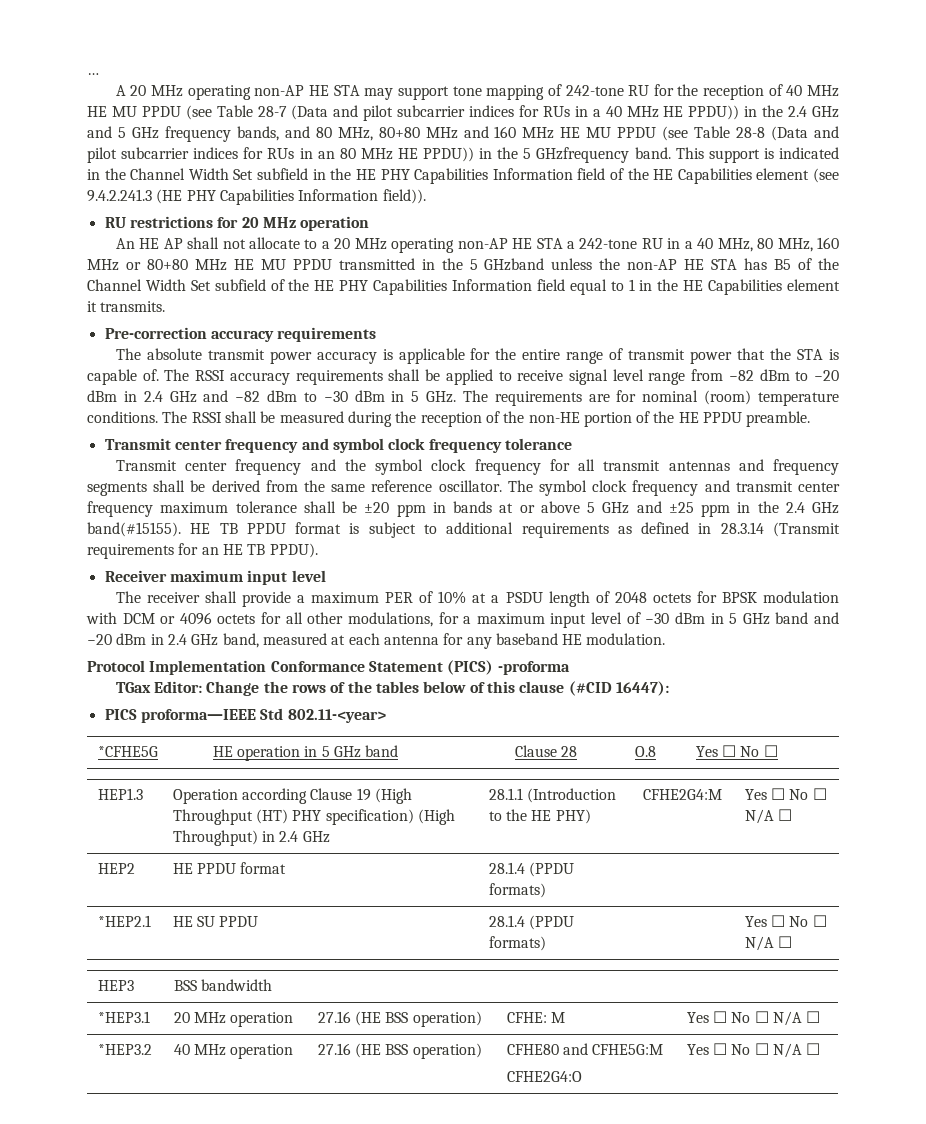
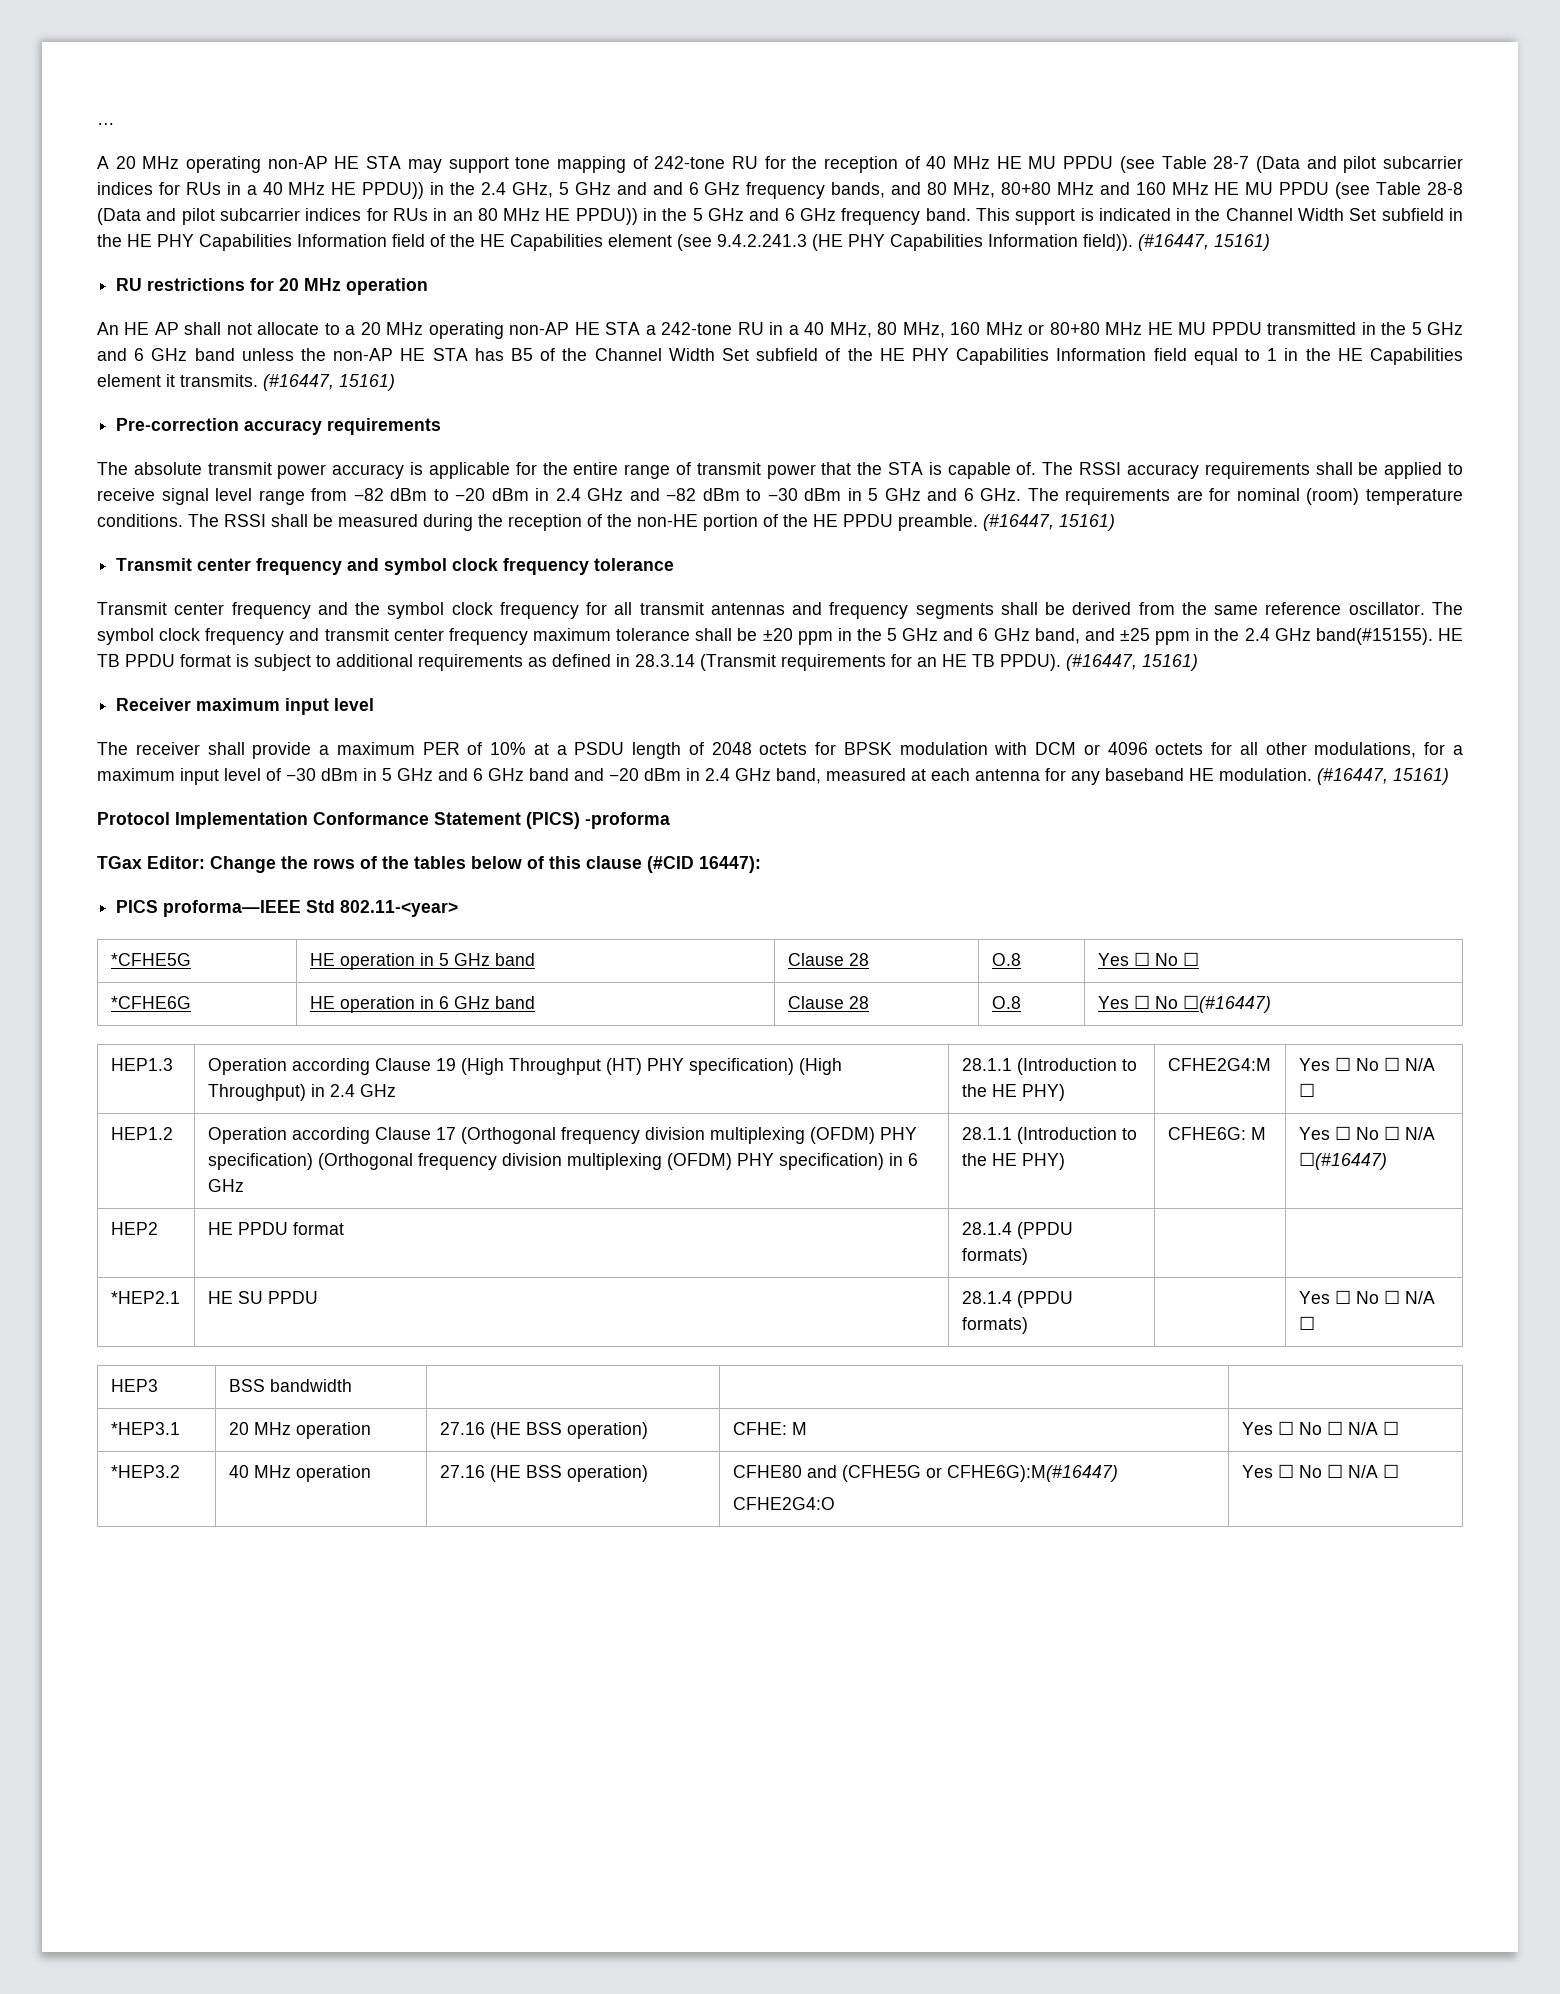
- A 20 MHz operating non-AP HE STA may support tone mapping of 242-tone RU for the reception of 40 MHz HE MU PPDU (see Table 28-7 (Data and pilot subcarrier indices for RUs in a 40 MHz HE PPDU)) in the 2.4 GHz and 5 GHz frequency bands, and 80 MHz, 80+80 MHz and 160 MHz HE MU PPDU (see Table 28-8 (Data and pilot subcarrier indices for RUs in an 80 MHz HE PPDU)) in the 5 GHzfrequency band.
+ A 20 MHz operating non-AP HE STA may support tone mapping of 242-tone RU for the reception of 40 MHz HE MU PPDU (see Table 28-7 (Data and pilot subcarrier indices for RUs in a 40 MHz HE PPDU)) in the 2.4 GHz, 5 GHz and and 6 GHz frequency bands, and 80 MHz, 80+80 MHz and 160 MHz HE MU PPDU (see Table 28-8 (Data and pilot subcarrier indices for RUs in an 80 MHz HE PPDU)) in the 5 GHz and 6 GHz frequency band.
- This support is indicated in the Channel Width Set subfield in the HE PHY Capabilities Information field of the HE Capabilities element (see 9.4.2.241.3 (HE PHY Capabilities Information field)).
+ This support is indicated in the Channel Width Set subfield in the HE PHY Capabilities Information field of the HE Capabilities element (see 9.4.2.241.3 (HE PHY Capabilities Information field)). (#16447, 15161)
- An HE AP shall not allocate to a 20 MHz operating non-AP HE STA a 242-tone RU in a 40 MHz, 80 MHz, 160 MHz or 80+80 MHz HE MU PPDU transmitted in the 5 GHzband unless the non-AP HE STA has B5 of the Channel Width Set subfield of the HE PHY Capabilities Information field equal to 1 in the HE Capabilities element it transmits.
+ An HE AP shall not allocate to a 20 MHz operating non-AP HE STA a 242-tone RU in a 40 MHz, 80 MHz, 160 MHz or 80+80 MHz HE MU PPDU transmitted in the 5 GHz and 6 GHz band unless the non-AP HE STA has B5 of the Channel Width Set subfield of the HE PHY Capabilities Information field equal to 1 in the HE Capabilities element it transmits. (#16447, 15161)
- The RSSI accuracy requirements shall be applied to receive signal level range from −82 dBm to −20 dBm in 2.4 GHz and −82 dBm to −30 dBm in 5 GHz. The requirements are for nominal (room) temperature conditions.
+ The RSSI accuracy requirements shall be applied to receive signal level range from −82 dBm to −20 dBm in 2.4 GHz and −82 dBm to −30 dBm in 5 GHz and 6 GHz. The requirements are for nominal (room) temperature conditions.
- The RSSI shall be measured during the reception of the non-HE portion of the HE PPDU preamble.
+ The RSSI shall be measured during the reception of the non-HE portion of the HE PPDU preamble. (#16447, 15161)
- The symbol clock frequency and transmit center frequency maximum tolerance shall be ±20 ppm in bands at or above 5 GHz and ±25 ppm in the 2.4 GHz band(#15155).
+ The symbol clock frequency and transmit center frequency maximum tolerance shall be ±20 ppm in the 5 GHz and 6 GHz band, and ±25 ppm in the 2.4 GHz band(#15155).
- HE TB PPDU format is subject to additional requirements as defined in 28.3.14 (Transmit requirements for an HE TB PPDU).
+ HE TB PPDU format is subject to additional requirements as defined in 28.3.14 (Transmit requirements for an HE TB PPDU). (#16447, 15161)
- The receiver shall provide a maximum PER of 10% at a PSDU length of 2048 octets for BPSK modulation with DCM or 4096 octets for all other modulations, for a maximum input level of −30 dBm in 5 GHz band and −20 dBm in 2.4 GHz band, measured at each antenna for any baseband HE modulation.
+ The receiver shall provide a maximum PER of 10% at a PSDU length of 2048 octets for BPSK modulation with DCM or 4096 octets for all other modulations, for a maximum input level of −30 dBm in 5 GHz and 6 GHz band and −20 dBm in 2.4 GHz band, measured at each antenna for any baseband HE modulation. (#16447, 15161)
+ *CFHE6G | HE operation in 6 GHz band | Clause 28 | O.8 | Yes ☐ No ☐(#16447)
+ HEP1.2 | Operation according Clause 17 (Orthogonal frequency division multiplexing (OFDM) PHY specification) (Orthogonal frequency division multiplexing (OFDM) PHY specification) in 6 GHz | 28.1.1 (Introduction to the HE PHY) | CFHE6G: M | Yes ☐ No ☐ N/A ☐(#16447)
- *HEP3.2 | 40 MHz operation | 27.16 (HE BSS operation) | CFHE80 and CFHE5G:M
+ *HEP3.2 | 40 MHz operation | 27.16 (HE BSS operation) | CFHE80 and (CFHE5G or CFHE6G):M(#16447)

